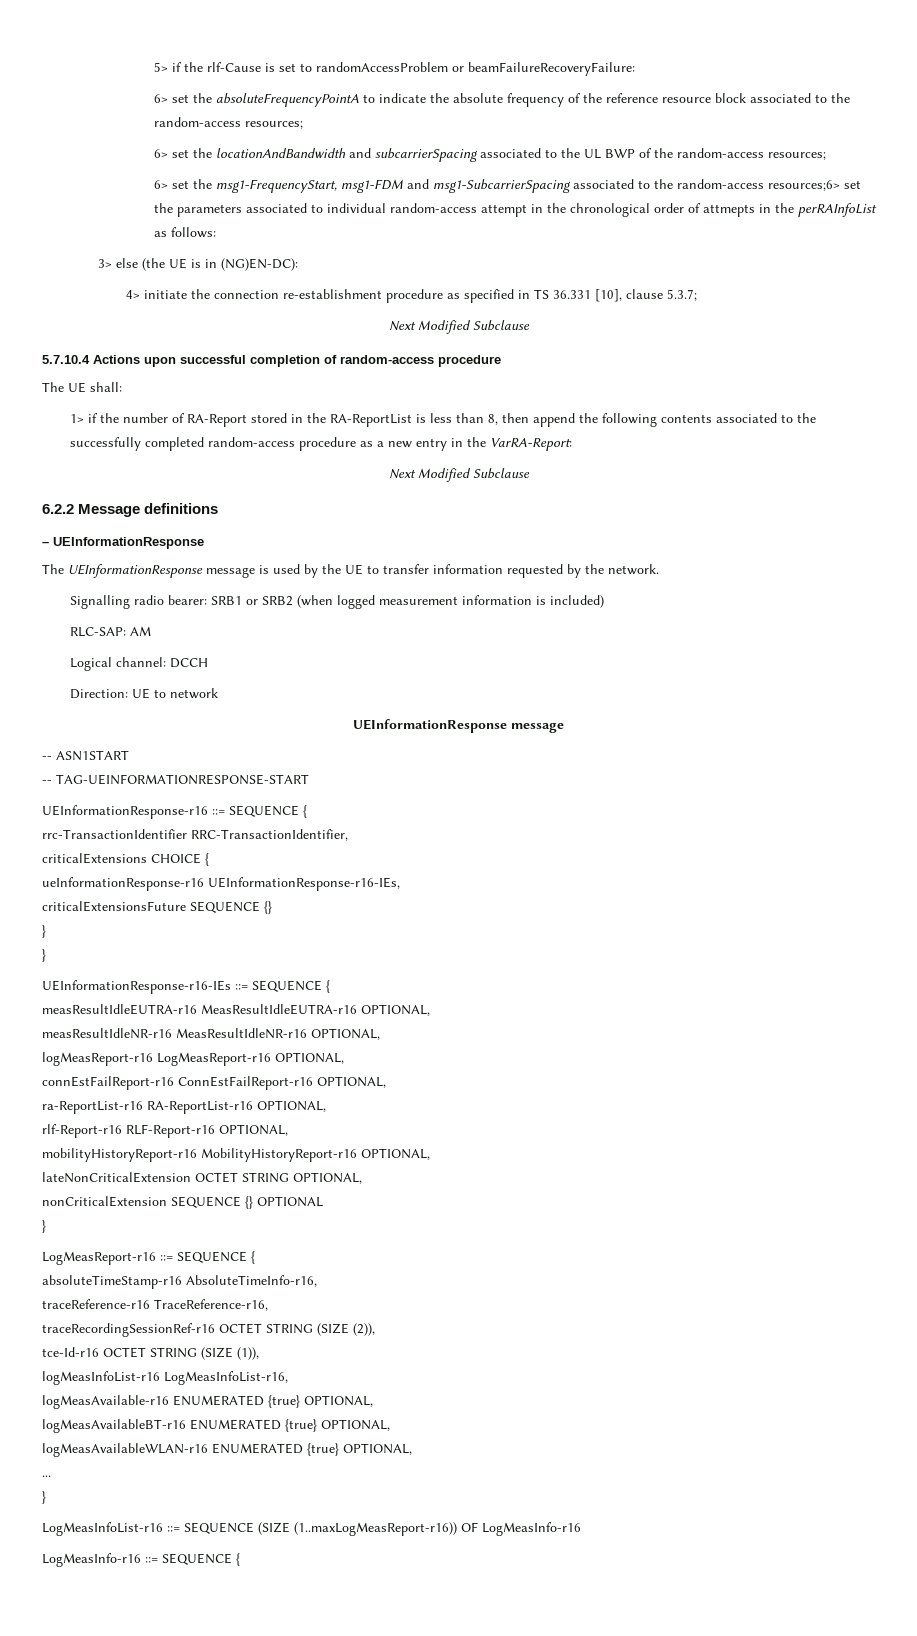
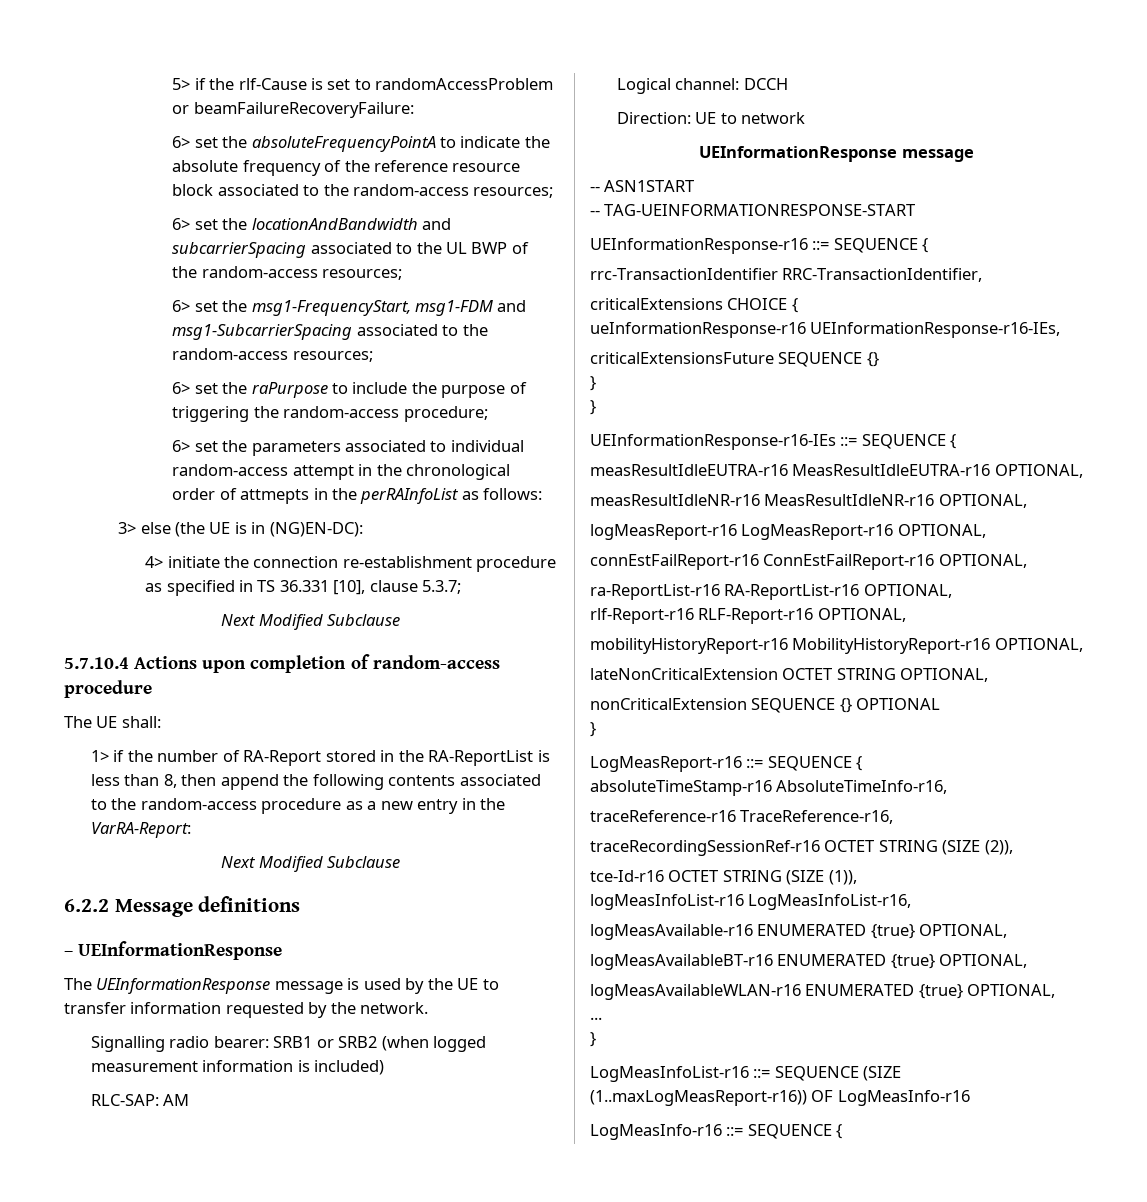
- 6> set the msg1-FrequencyStart, msg1-FDM and msg1-SubcarrierSpacing associated to the random-access resources;6> set the parameters associated to individual random-access attempt in the chronological order of attmepts in the perRAInfoList as follows:
+ 6> set the msg1-FrequencyStart, msg1-FDM and msg1-SubcarrierSpacing associated to the random-access resources;
+ 6> set the raPurpose to include the purpose of triggering the random-access procedure;
+ 6> set the parameters associated to individual random-access attempt in the chronological order of attmepts in the perRAInfoList as follows:
- 5.7.10.4 Actions upon successful completion of random-access procedure
+ 5.7.10.4 Actions upon completion of random-access procedure
- 1> if the number of RA-Report stored in the RA-ReportList is less than 8, then append the following contents associated to the successfully completed random-access procedure as a new entry in the VarRA-Report:
+ 1> if the number of RA-Report stored in the RA-ReportList is less than 8, then append the following contents associated to the random-access procedure as a new entry in the VarRA-Report:

